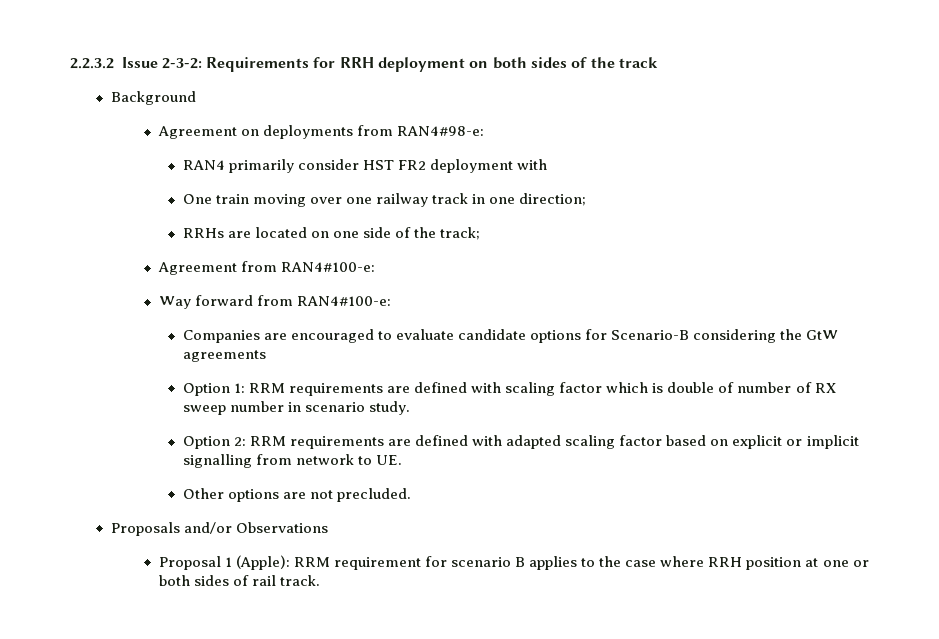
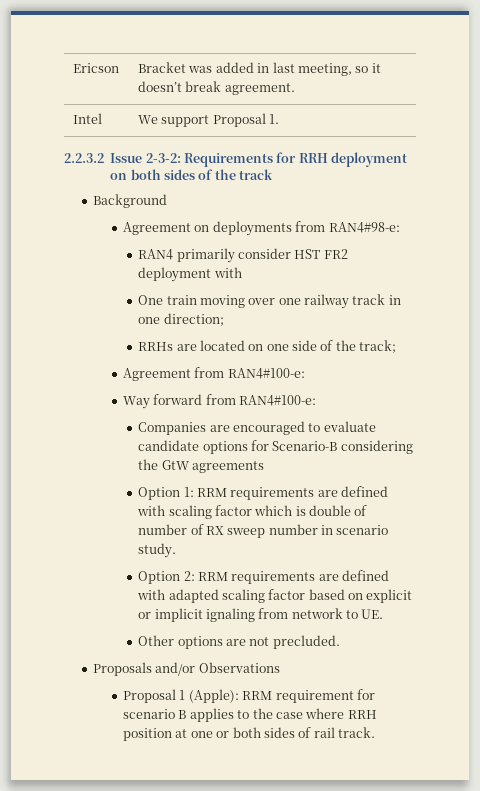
+ Ericson | Bracket was added in last meeting, so it doesn’t break agreement.
+ Intel | We support Proposal 1.
- Option 2: RRM requirements are defined with adapted scaling factor based on explicit or implicit signalling from network to UE.
+ Option 2: RRM requirements are defined with adapted scaling factor based on explicit or implicit ignaling from network to UE.

